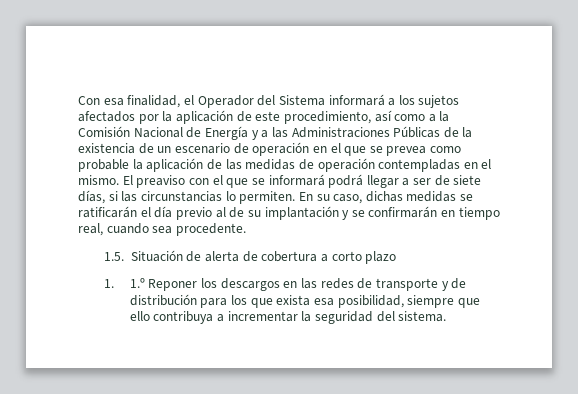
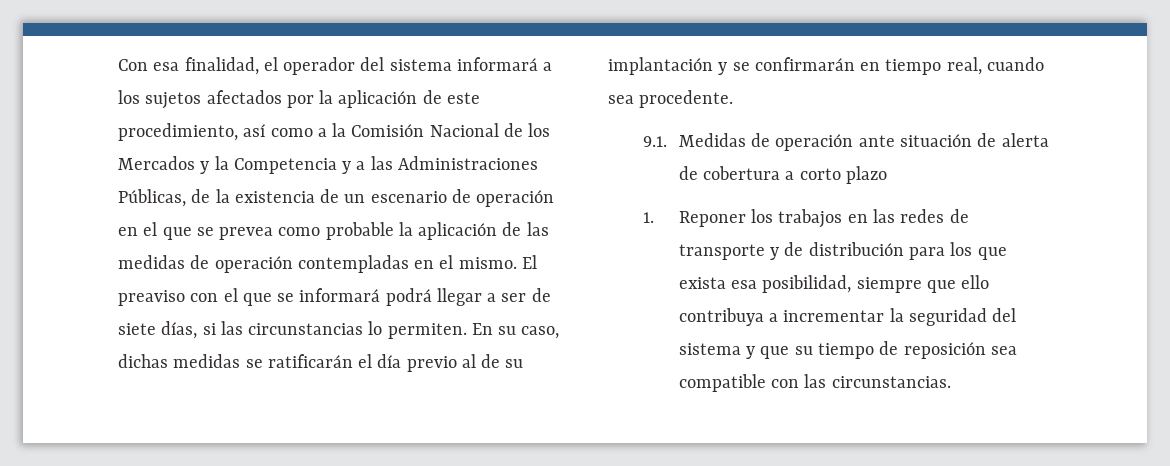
- Con esa finalidad, el Operador del Sistema informará a los sujetos afectados por la aplicación de este procedimiento, así como a la Comisión Nacional de Energía y a las Administraciones Públicas de la existencia de un escenario de operación en el que se prevea como probable la aplicación de las medidas de operación contempladas en el mismo.
+ Con esa finalidad, el operador del sistema informará a los sujetos afectados por la aplicación de este procedimiento, así como a la Comisión Nacional de los Mercados y la Competencia y a las Administraciones Públicas, de la existencia de un escenario de operación en el que se prevea como probable la aplicación de las medidas de operación contempladas en el mismo.
- 1.5. Situación de alerta de cobertura a corto plazo
+ 9.1. Medidas de operación ante situación de alerta de cobertura a corto plazo
- 1. 1.º Reponer los descargos en las redes de transporte y de distribución para los que exista esa posibilidad, siempre que ello contribuya a incrementar la seguridad del sistema.
+ 1. Reponer los trabajos en las redes de transporte y de distribución para los que exista esa posibilidad, siempre que ello contribuya a incrementar la seguridad del sistema y que su tiempo de reposición sea compatible con las circunstancias.

